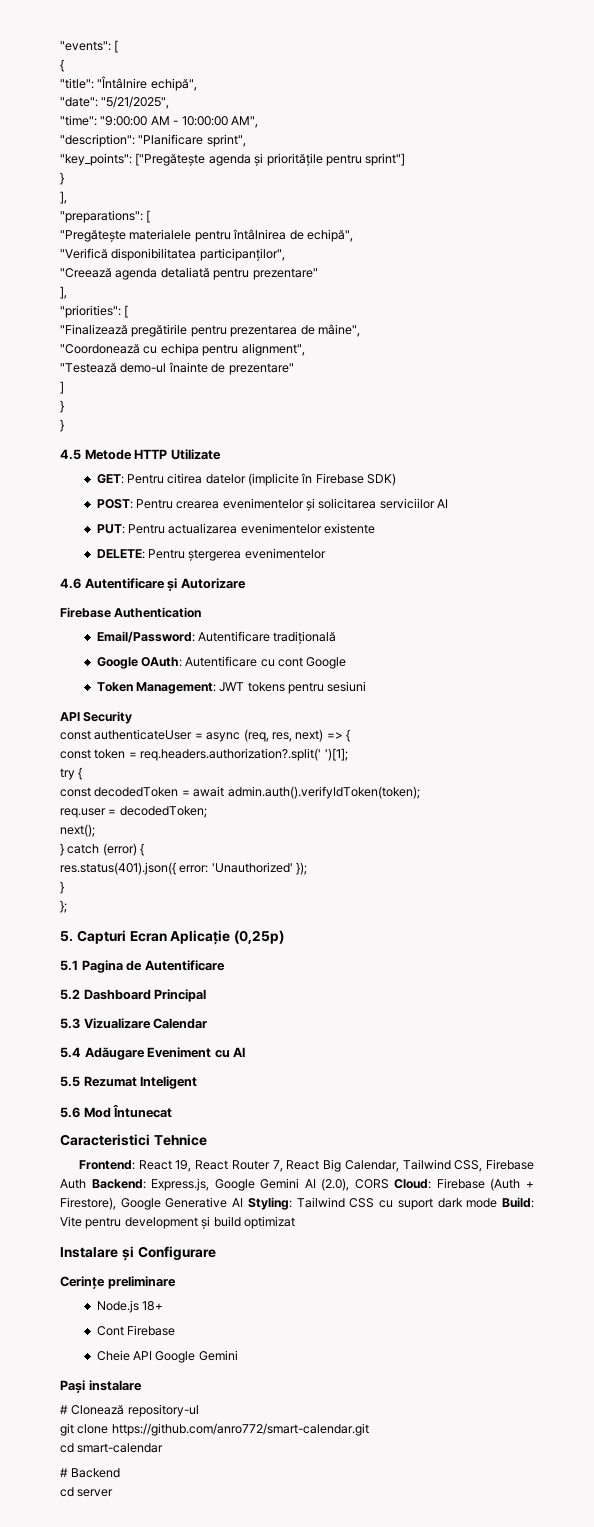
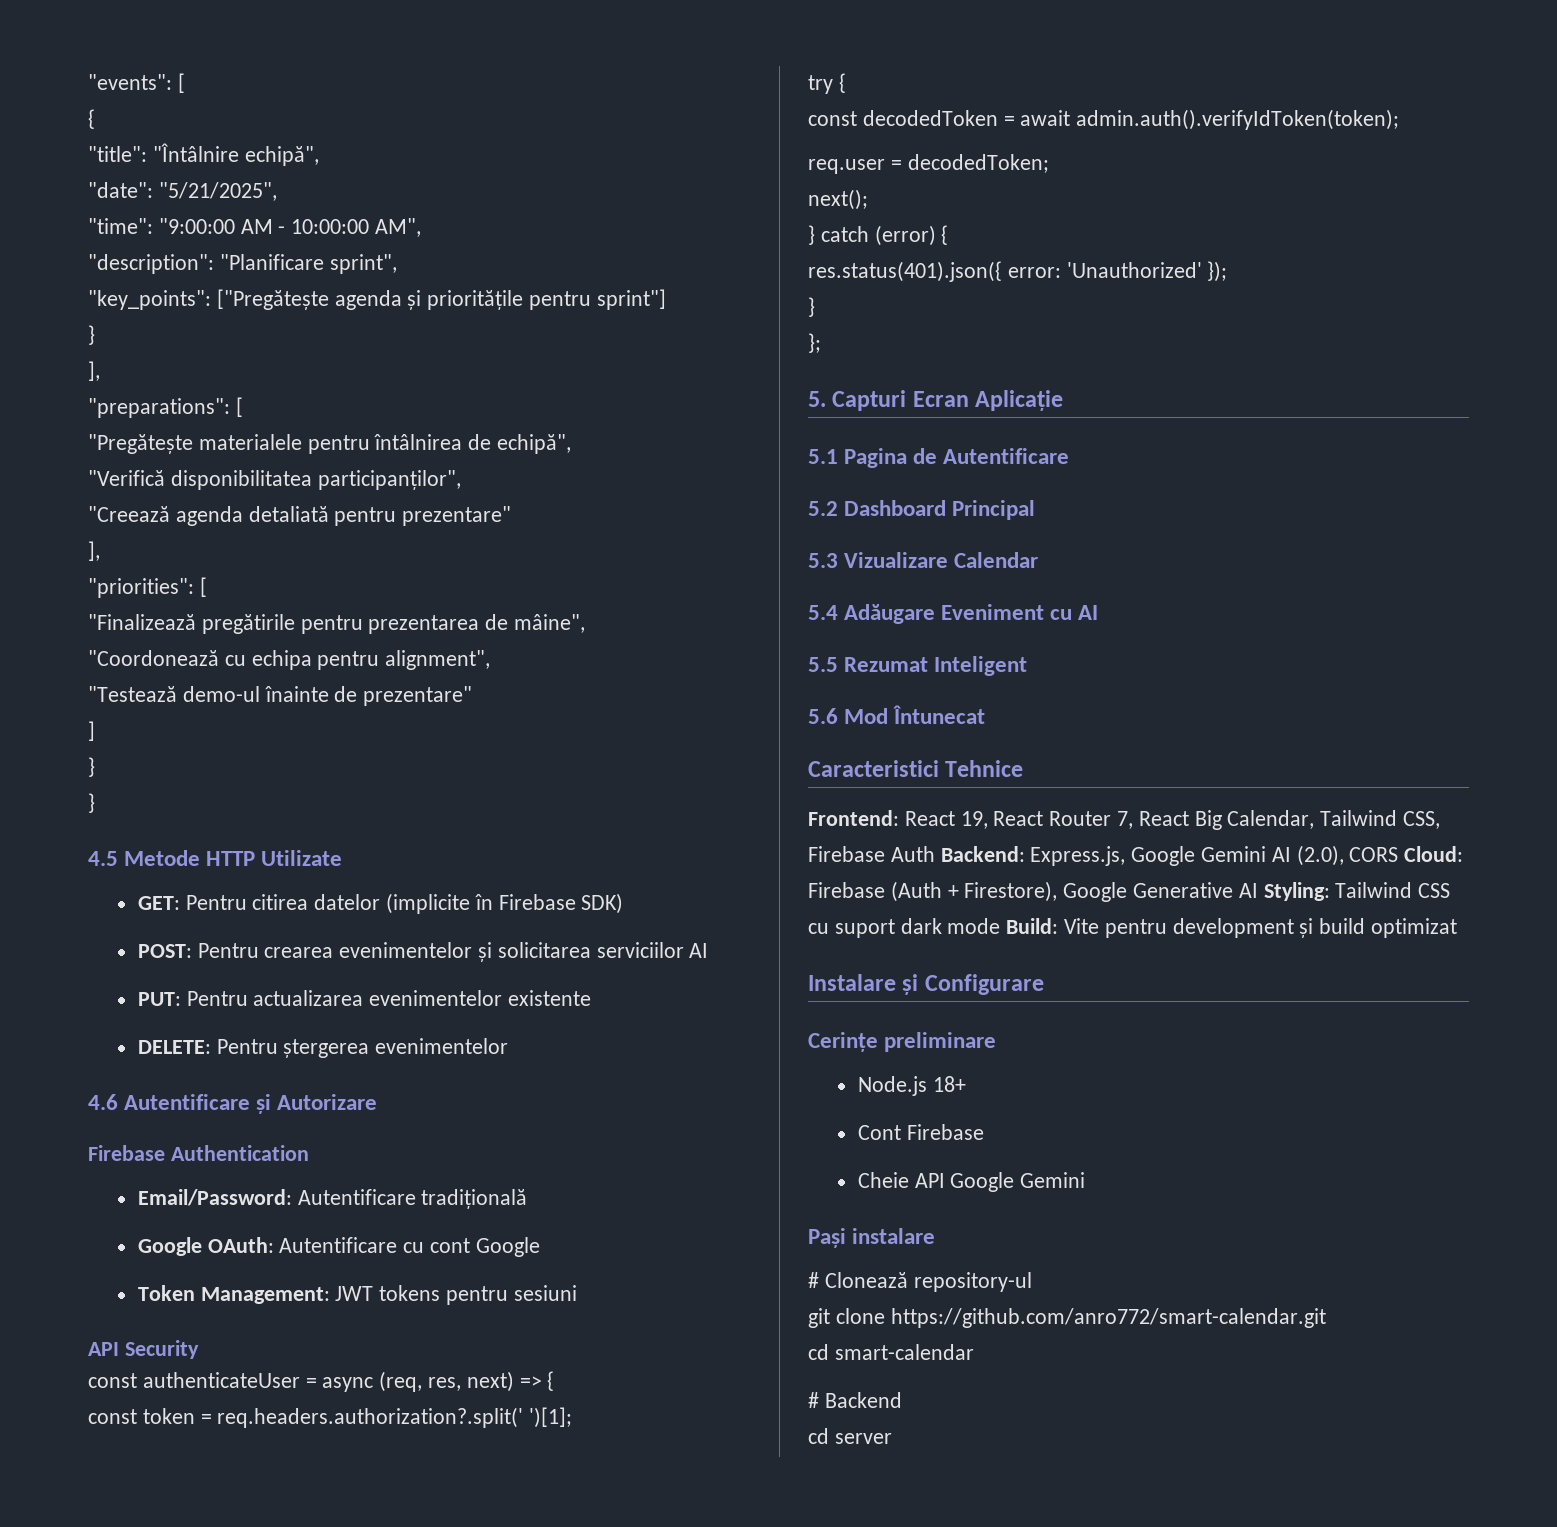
- 5. Capturi Ecran Aplicație (0,25p)
+ 5. Capturi Ecran Aplicație

